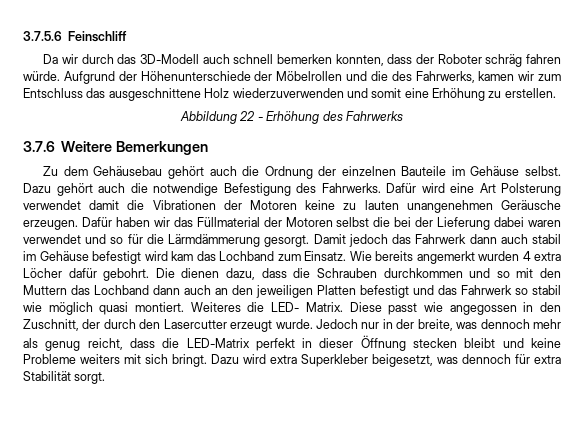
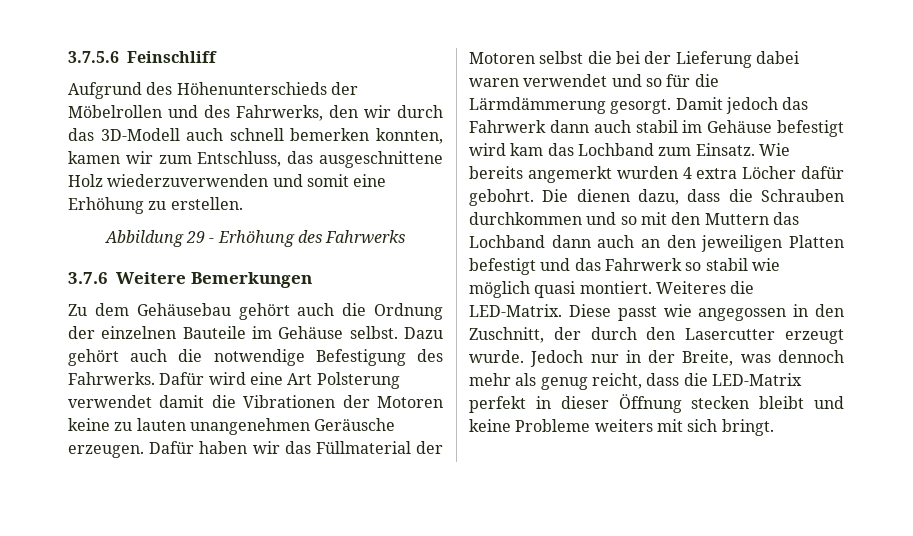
- Da wir durch das 3D-Modell auch schnell bemerken konnten, dass der Roboter schräg fahren würde. Aufgrund der Höhenunterschiede der Möbelrollen und die des Fahrwerks, kamen wir zum Entschluss das ausgeschnittene Holz wiederzuverwenden und somit eine Erhöhung zu erstellen.
+ Aufgrund des Höhenunterschieds der Möbelrollen und des Fahrwerks, den wir durch das 3D-Modell auch schnell bemerken konnten, kamen wir zum Entschluss, das ausgeschnittene Holz wiederzuverwenden und somit eine Erhöhung zu erstellen.
- Abbildung 22 - Erhöhung des Fahrwerks
+ Abbildung 29 - Erhöhung des Fahrwerks
- Weiteres die LED- Matrix.
+ Weiteres die LED-Matrix.
- Jedoch nur in der breite, was dennoch mehr als genug reicht, dass die LED-Matrix perfekt in dieser Öffnung stecken bleibt und keine Probleme weiters mit sich bringt. Dazu wird extra Superkleber beigesetzt, was dennoch für extra Stabilität sorgt.
+ Jedoch nur in der Breite, was dennoch mehr als genug reicht, dass die LED-Matrix perfekt in dieser Öffnung stecken bleibt und keine Probleme weiters mit sich bringt.

